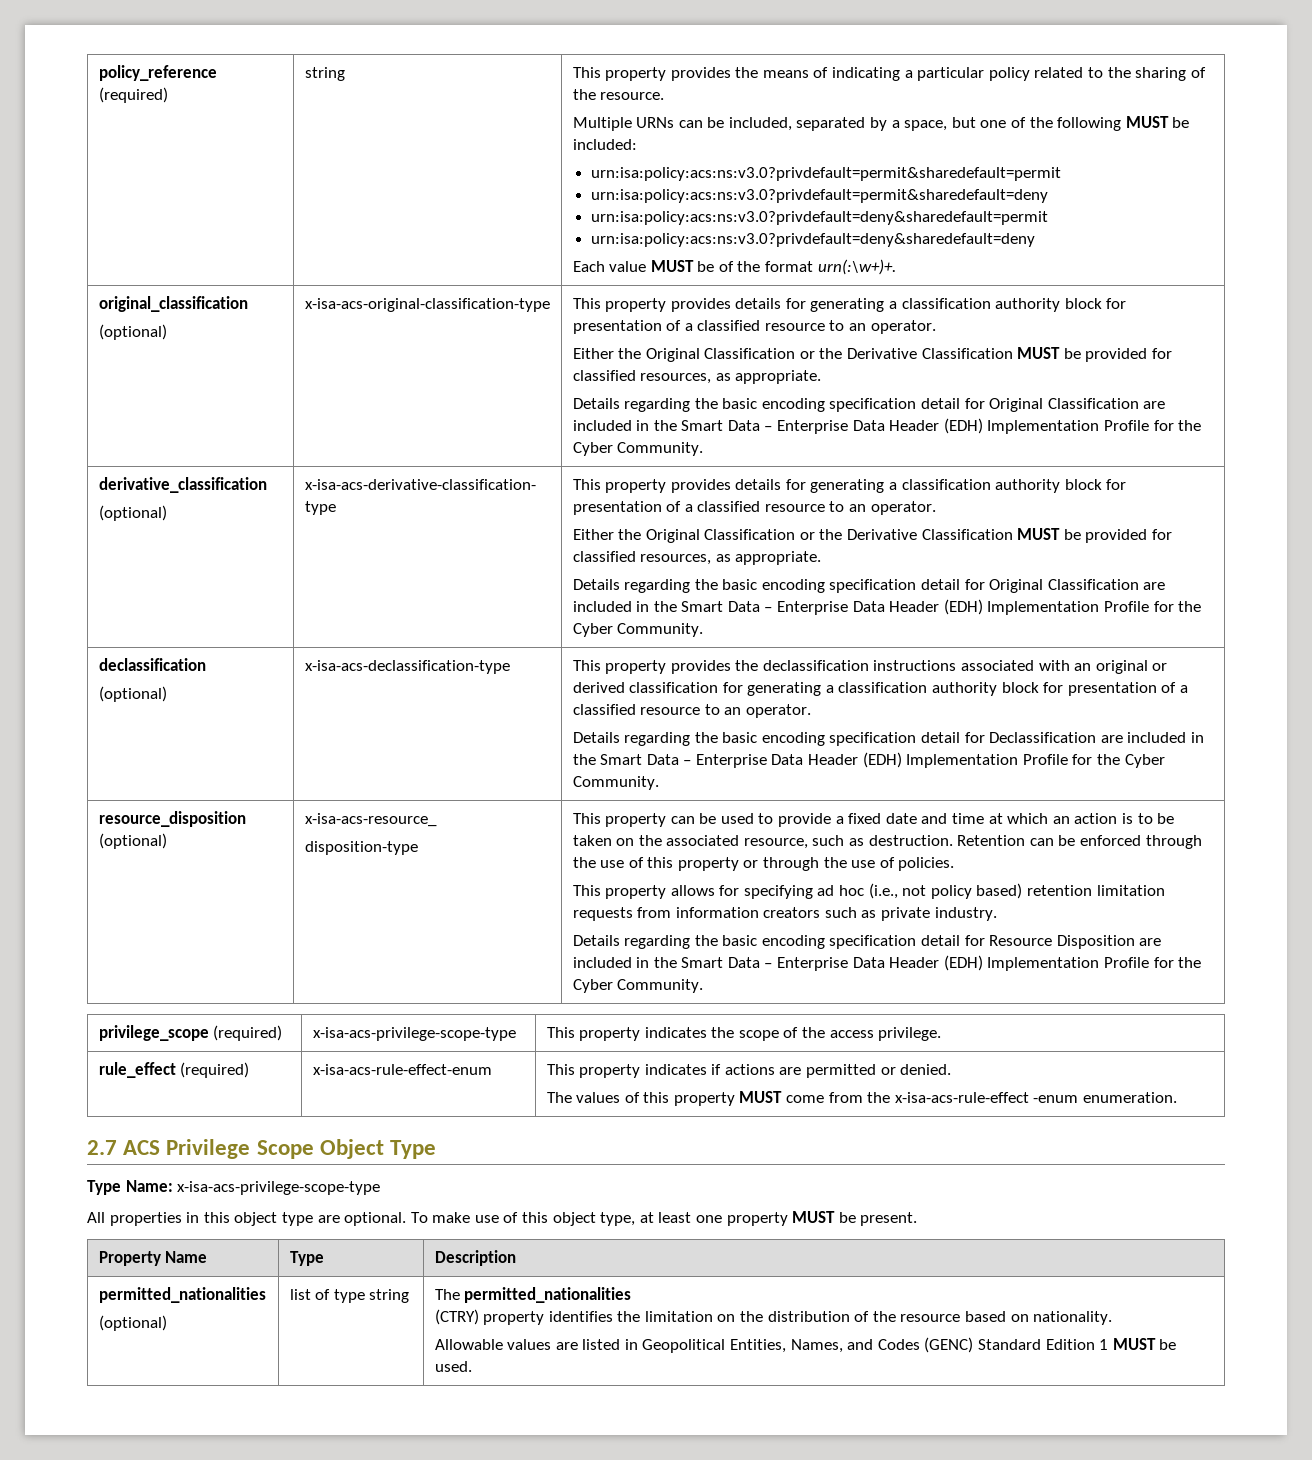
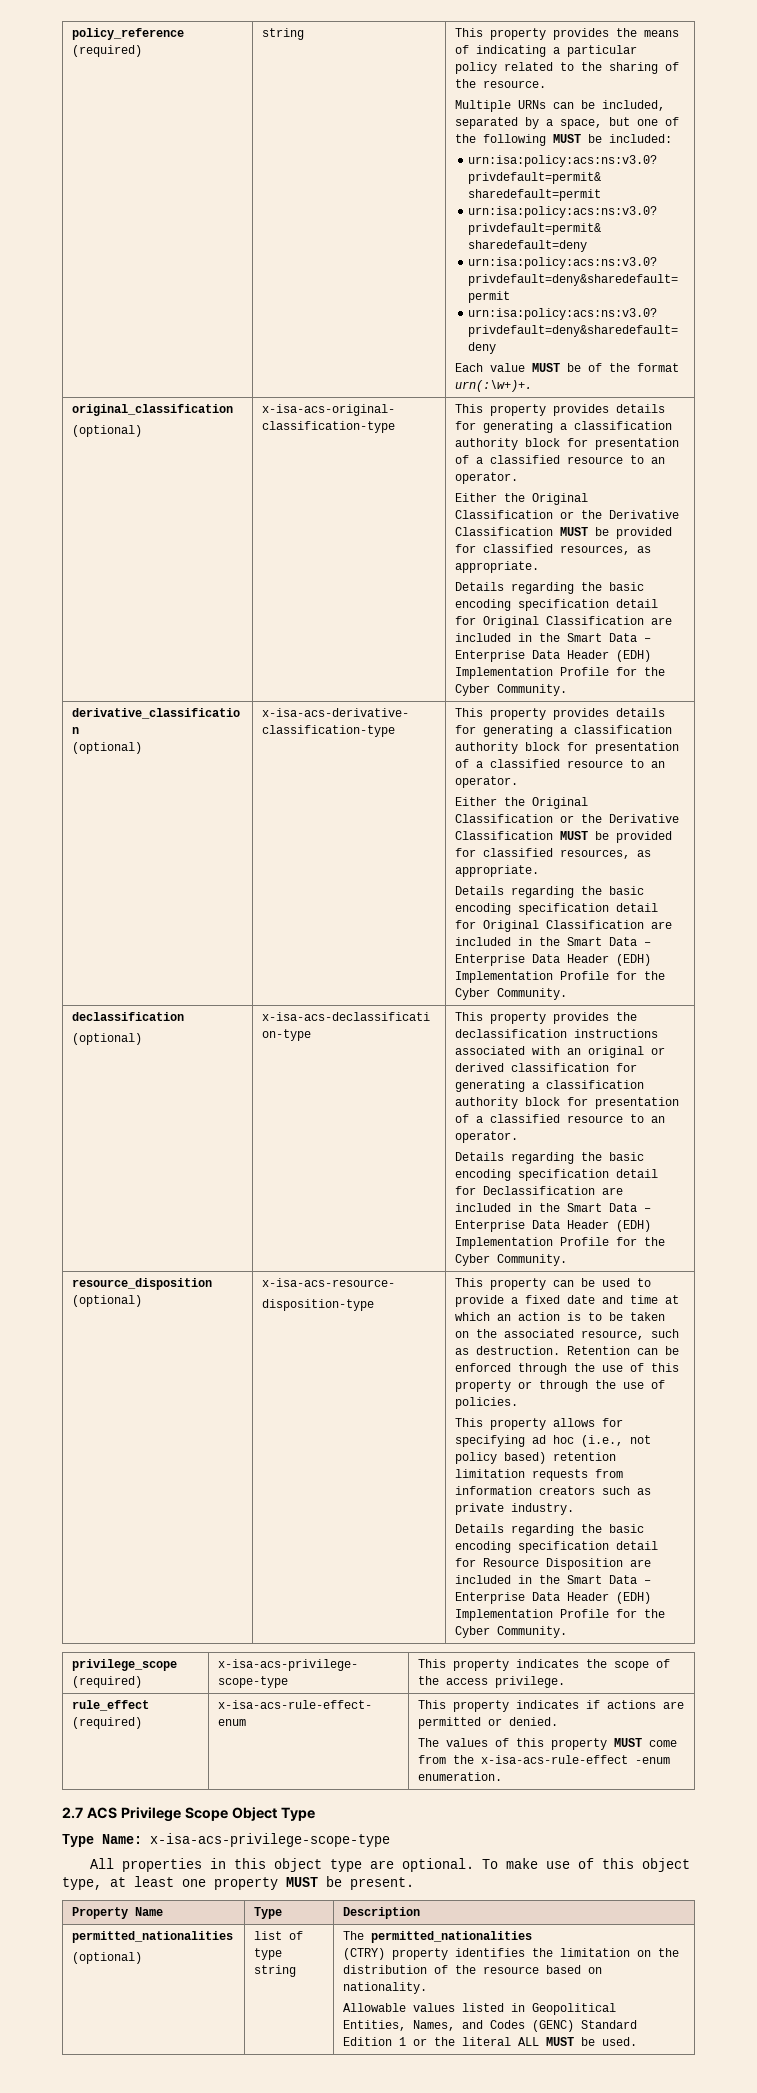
- x-isa-acs-resource_
+ x-isa-acs-resource-
- Allowable values are listed in Geopolitical Entities, Names, and Codes (GENC) Standard Edition 1 MUST be used.
+ Allowable values listed in Geopolitical Entities, Names, and Codes (GENC) Standard Edition 1 or the literal ALL MUST be used.

